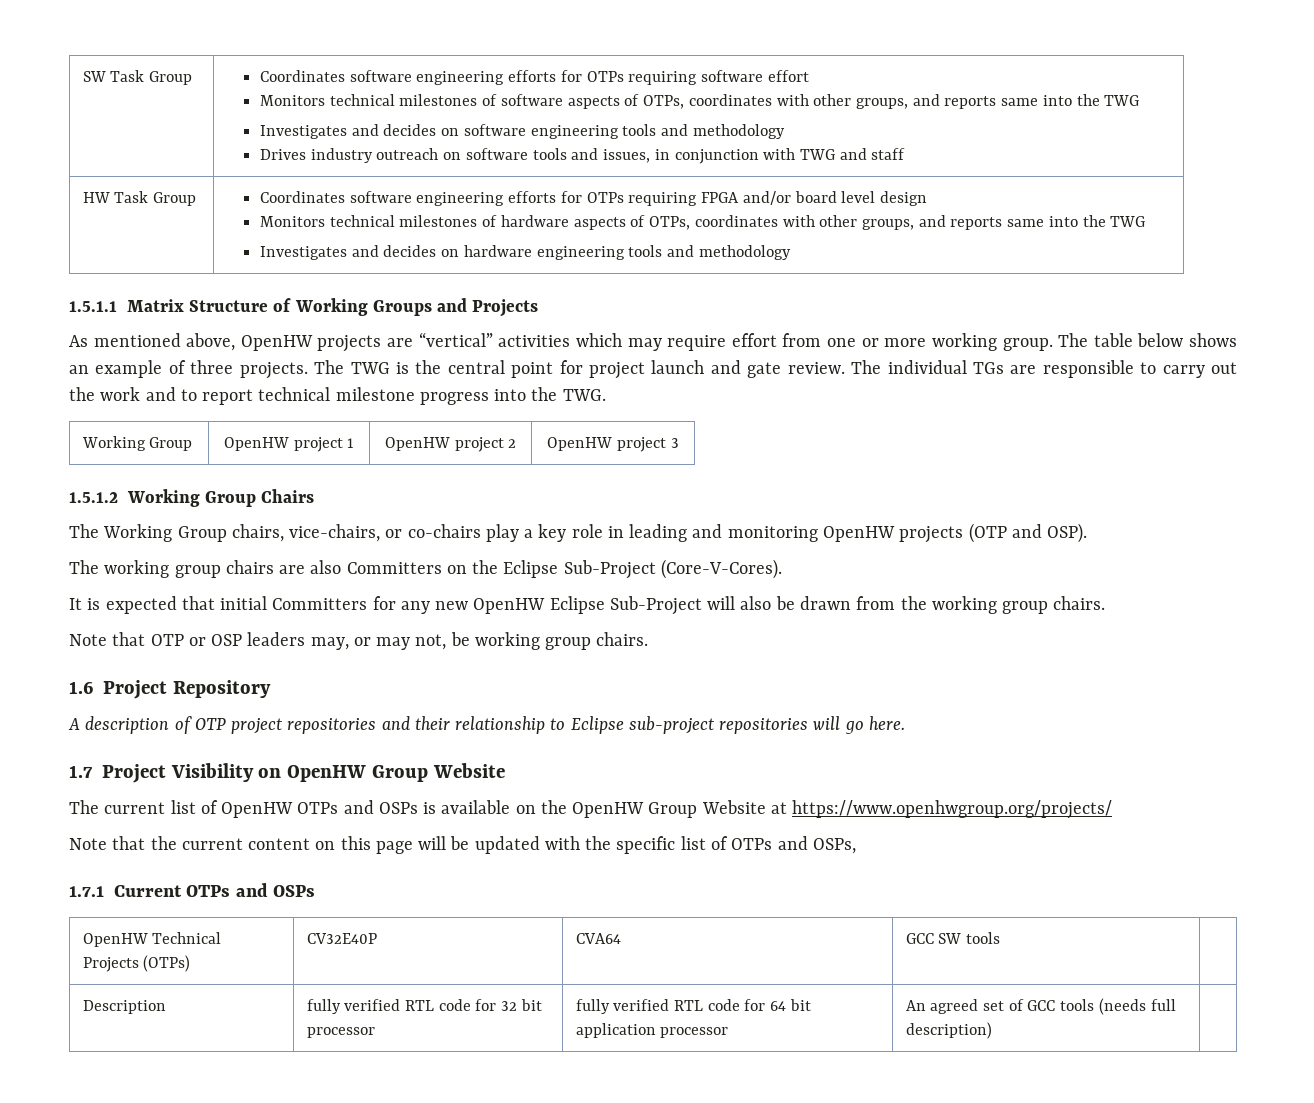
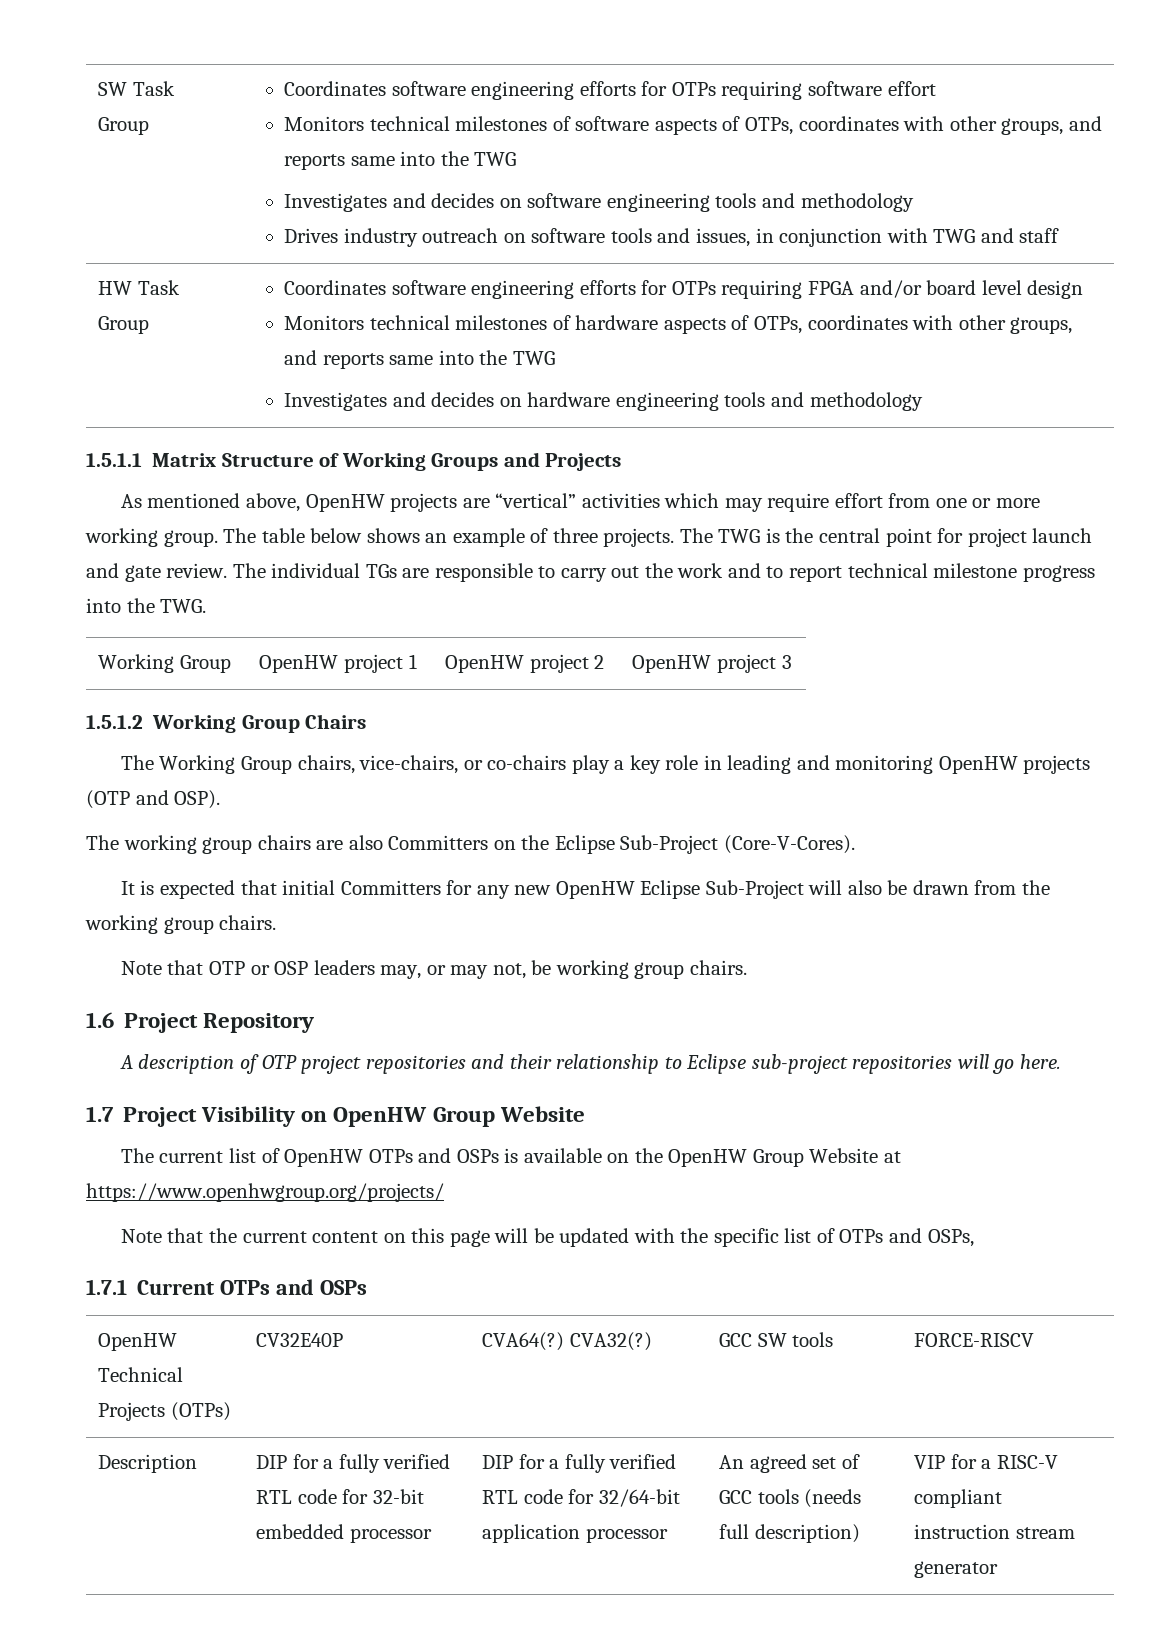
- OpenHW Technical Projects (OTPs) | CV32E40P | CVA64 | GCC SW tools |
+ OpenHW Technical Projects (OTPs) | CV32E40P | CVA64(?) CVA32(?) | GCC SW tools | FORCE-RISCV
- Description | fully verified RTL code for 32 bit processor | fully verified RTL code for 64 bit application processor | An agreed set of GCC tools (needs full description) |
+ Description | DIP for a fully verified RTL code for 32-bit embedded processor | DIP for a fully verified RTL code for 32/64-bit application processor | An agreed set of GCC tools (needs full description) | VIP for a RISC-V compliant instruction stream generator

